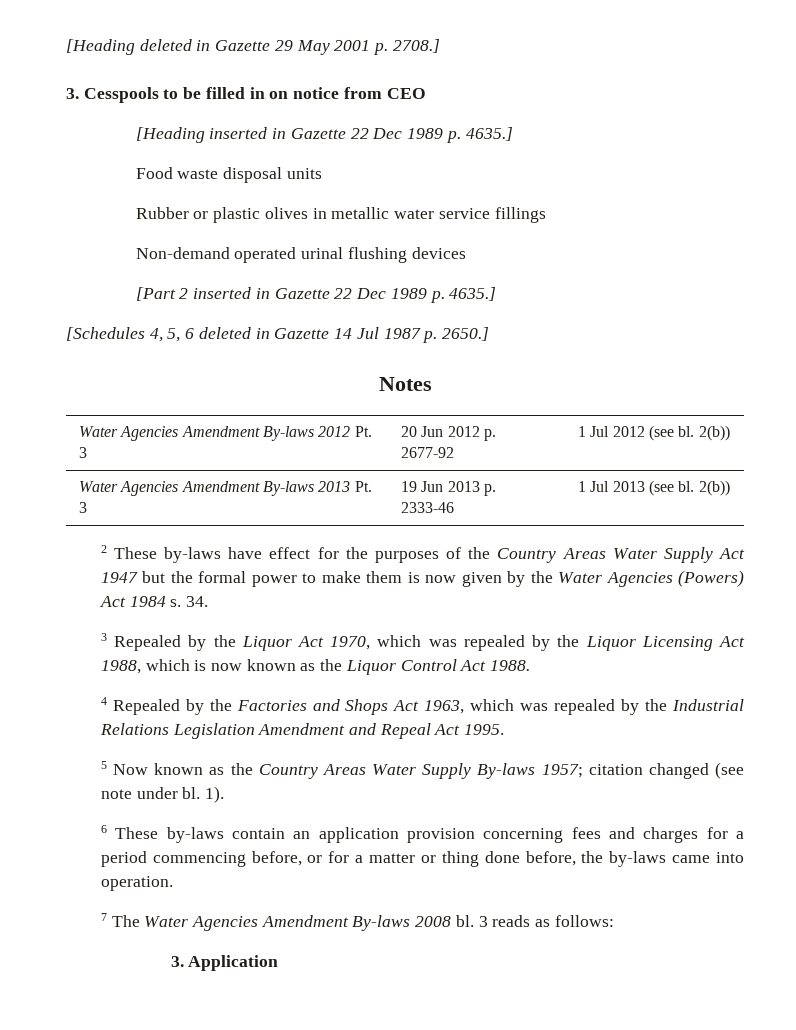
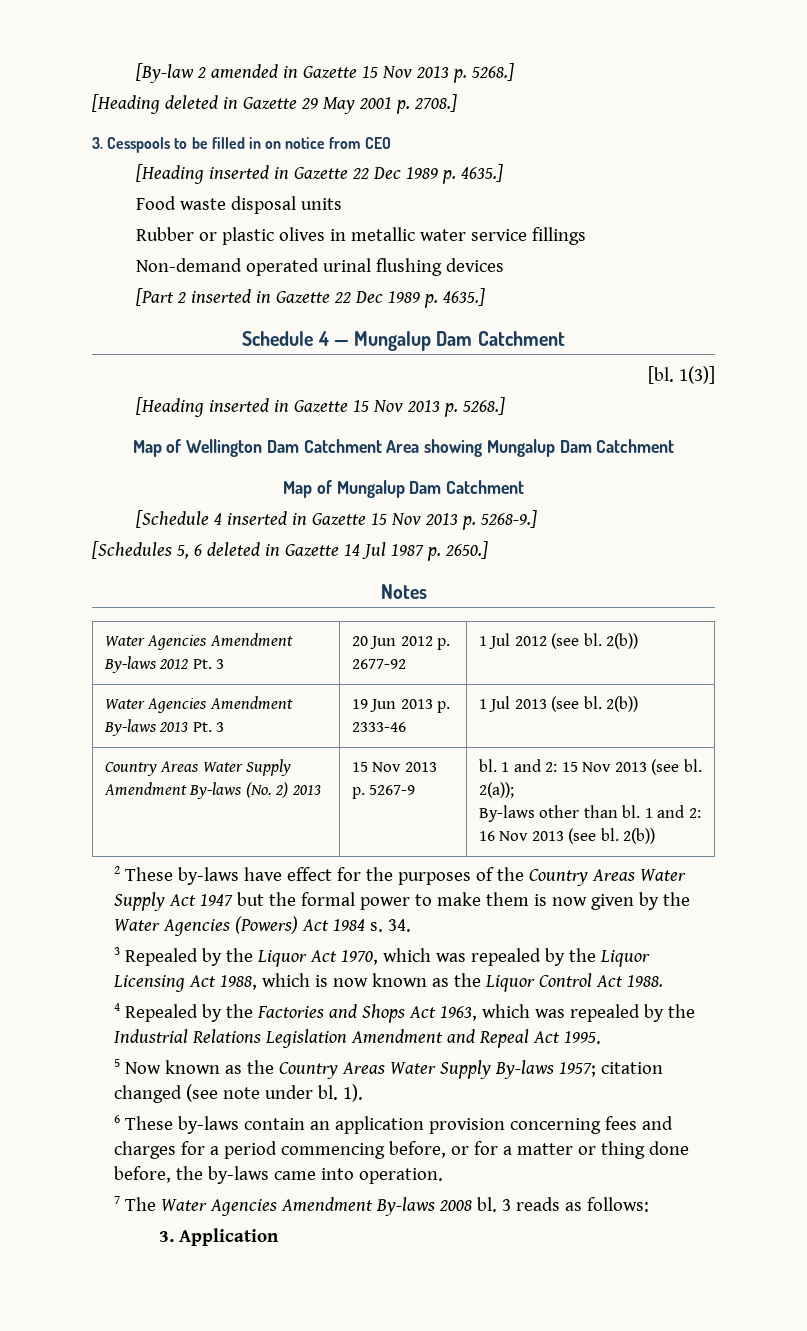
+ [By-law 2 amended in Gazette 15 Nov 2013 p. 5268.]
+ Schedule 4 — Mungalup Dam Catchment
+ [bl. 1(3)]
+ [Heading inserted in Gazette 15 Nov 2013 p. 5268.]
+ Map of Wellington Dam Catchment Area showing Mungalup Dam Catchment
+ Map of Mungalup Dam Catchment
+ [Schedule 4 inserted in Gazette 15 Nov 2013 p. 5268-9.]
- [Schedules 4, 5, 6 deleted in Gazette 14 Jul 1987 p. 2650.]
+ [Schedules 5, 6 deleted in Gazette 14 Jul 1987 p. 2650.]
+ Country Areas Water Supply Amendment By-laws (No. 2) 2013 | 15 Nov 2013 p. 5267-9 | bl. 1 and 2: 15 Nov 2013 (see bl. 2(a));
+ By-laws other than bl. 1 and 2: 16 Nov 2013 (see bl. 2(b))

